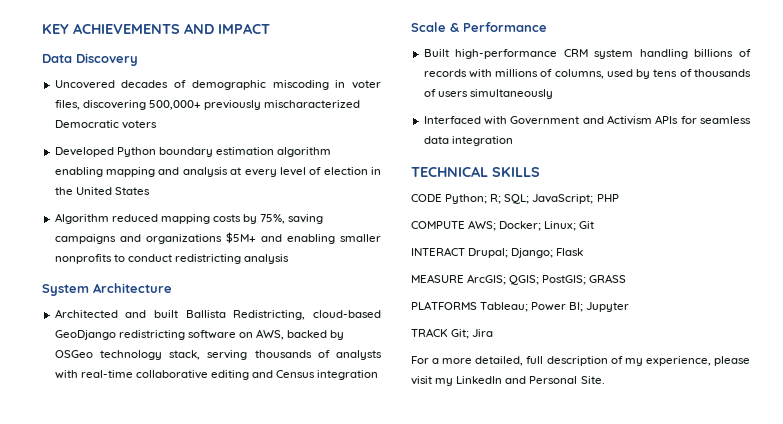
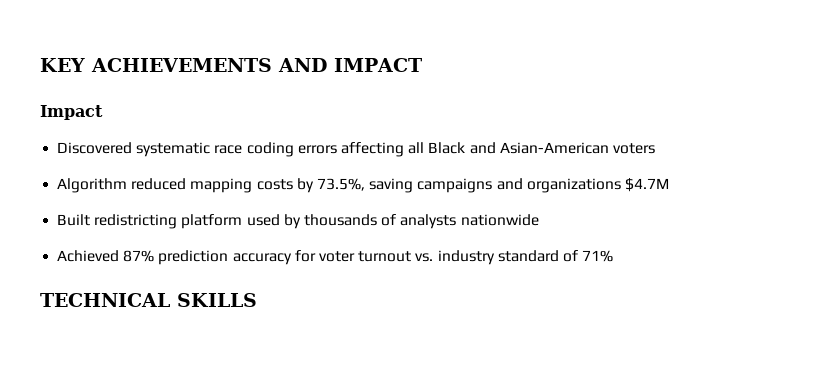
- Data Discovery
- Uncovered decades of demographic miscoding in voter files, discovering 500,000+ previously mischaracterized Democratic voters
- Developed Python boundary estimation algorithm enabling mapping and analysis at every level of election in the United States
+ Impact
+ Discovered systematic race coding errors affecting all Black and Asian-American voters
- Algorithm reduced mapping costs by 75%, saving campaigns and organizations $5M+ and enabling smaller nonprofits to conduct redistricting analysis
- System Architecture
- Architected and built Ballista Redistricting, cloud-based GeoDjango redistricting software on AWS, backed by OSGeo technology stack, serving thousands of analysts with real-time collaborative editing and Census integration
- Scale & Performance
- Built high-performance CRM system handling billions of records with millions of columns, used by tens of thousands of users simultaneously
- Interfaced with Government and Activism APIs for seamless data integration
+ Algorithm reduced mapping costs by 73.5%, saving campaigns and organizations $4.7M
+ Built redistricting platform used by thousands of analysts nationwide
+ Achieved 87% prediction accuracy for voter turnout vs. industry standard of 71%
  TECHNICAL SKILLS
- CODE Python; R; SQL; JavaScript; PHP
- COMPUTE AWS; Docker; Linux; Git
- INTERACT Drupal; Django; Flask
- MEASURE ArcGIS; QGIS; PostGIS; GRASS
- PLATFORMS Tableau; Power BI; Jupyter
- TRACK Git; Jira
- For a more detailed, full description of my experience, please visit my LinkedIn and Personal Site.

